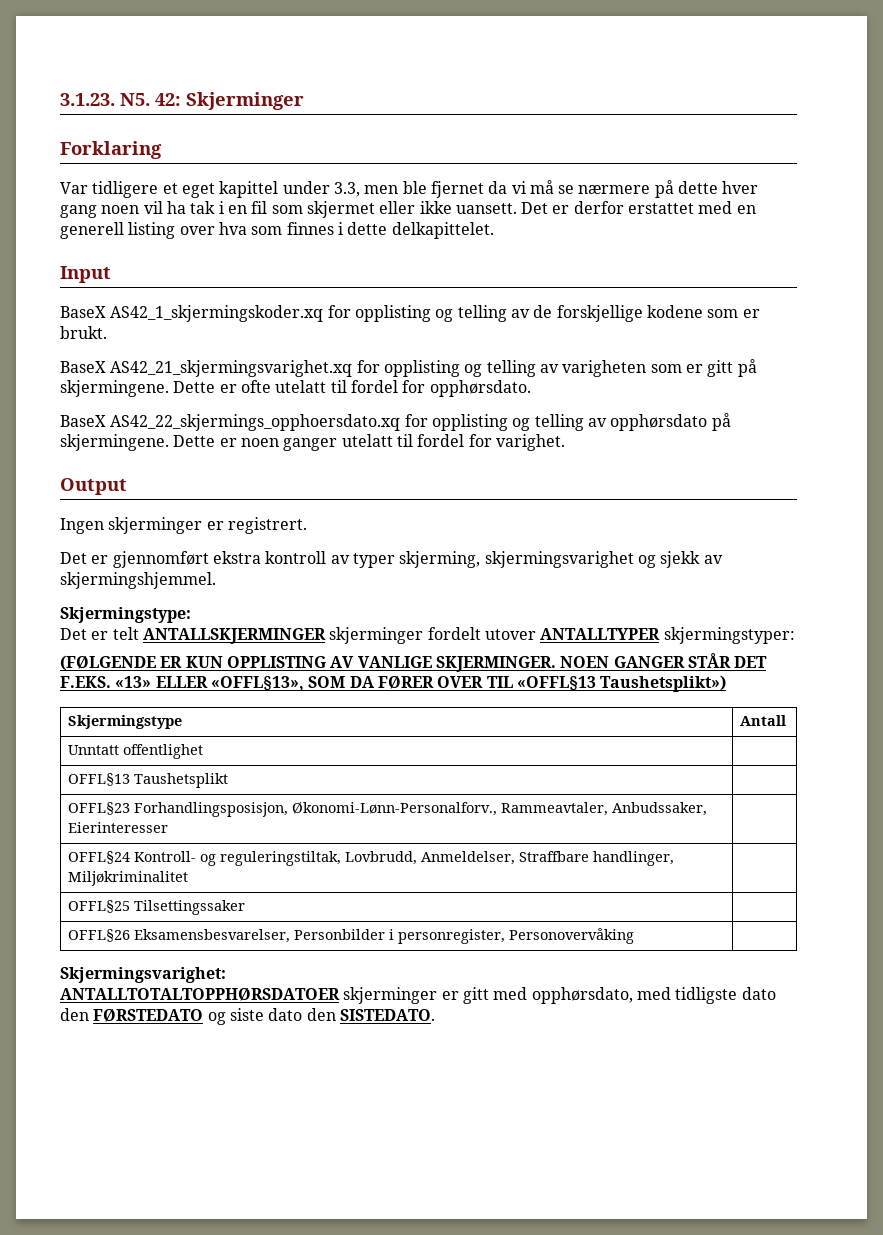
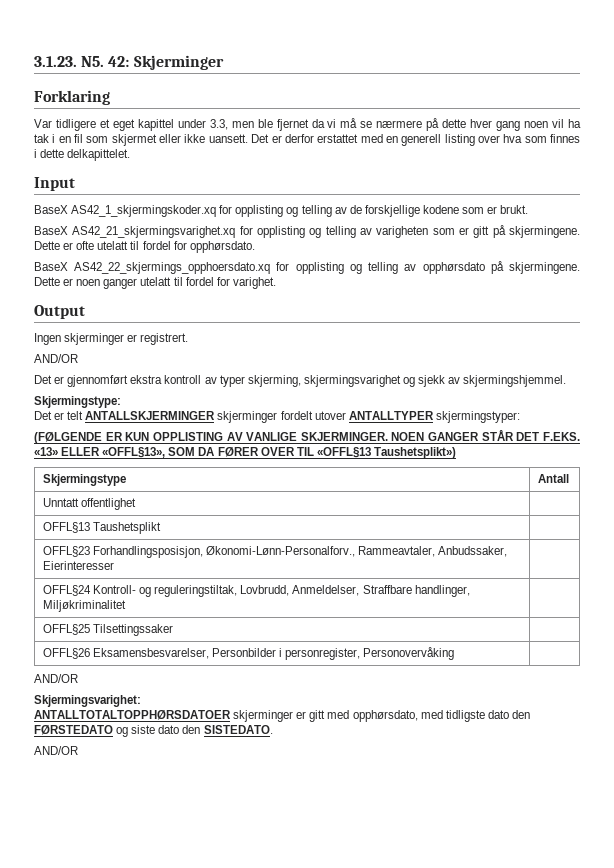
  Ingen skjerminger er registrert.
+ AND/OR
  OFFL§26 Eksamensbesvarelser, Personbilder i personregister, Personovervåking |
+ AND/OR
  ANTALLTOTALTOPPHØRSDATOER skjerminger er gitt med opphørsdato, med tidligste dato den FØRSTEDATO og siste dato den SISTEDATO.
+ AND/OR

